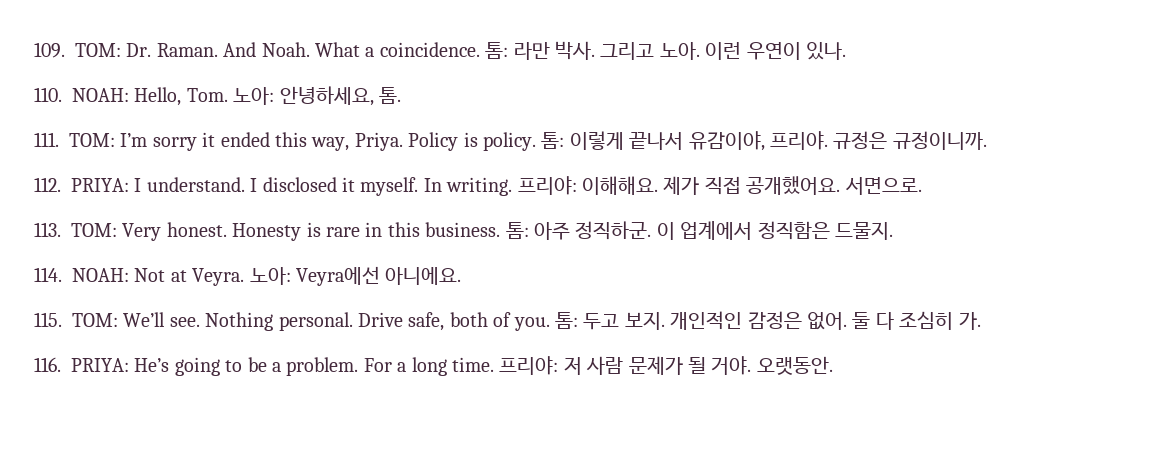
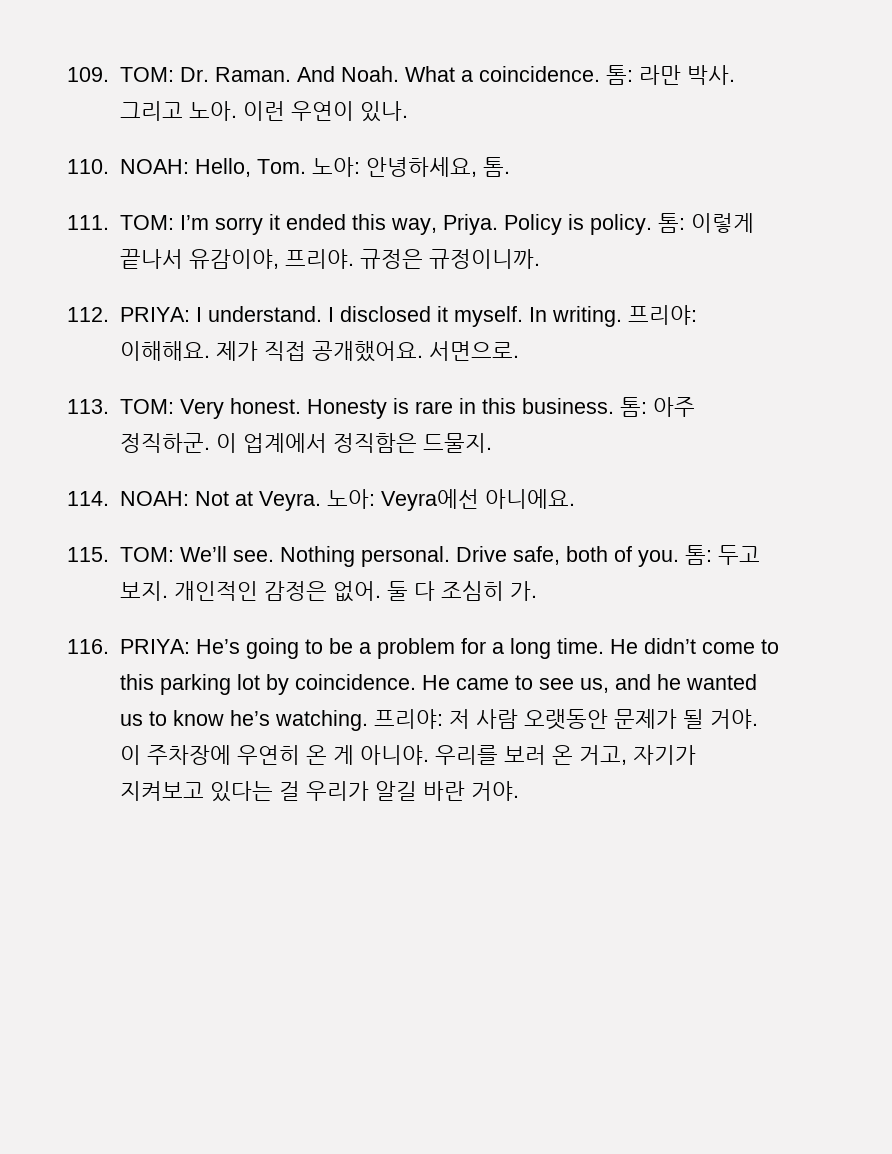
- 116. PRIYA: He’s going to be a problem. For a long time.
+ 116. PRIYA: He’s going to be a problem for a long time.
+ He didn’t come to this parking lot by coincidence. He came to see us, and he wanted us to know he’s watching.
- 프리야: 저 사람 문제가 될 거야.
+ 프리야: 저 사람 오랫동안 문제가 될 거야.
- 오랫동안.
+ 이 주차장에 우연히 온 게 아니야. 우리를 보러 온 거고, 자기가 지켜보고 있다는 걸 우리가 알길 바란 거야.

